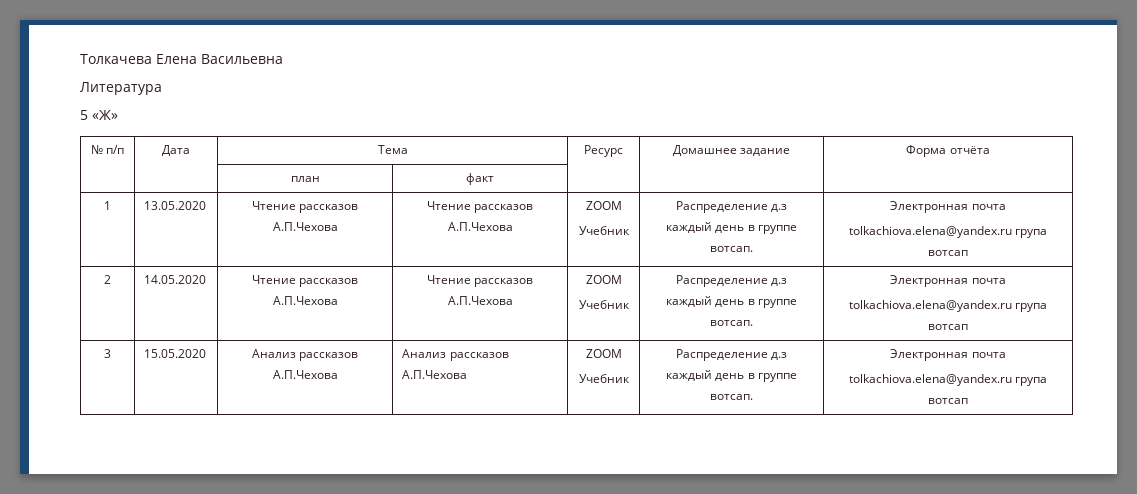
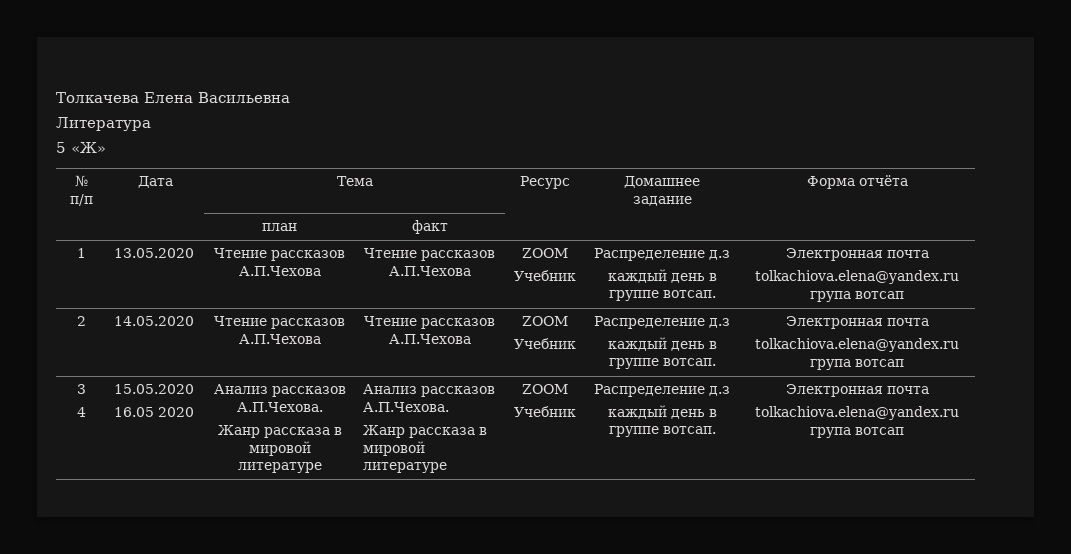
- 3 | 15.05.2020 | Анализ рассказов А.П.Чехова | Анализ рассказов А.П.Чехова | ZOOM
+ 3
+ 4 | 15.05.2020
+ 16.05 2020 | Анализ рассказов А.П.Чехова.
+ Жанр рассказа в мировой литературе | Анализ рассказов А.П.Чехова.
+ Жанр рассказа в мировой литературе | ZOOM

